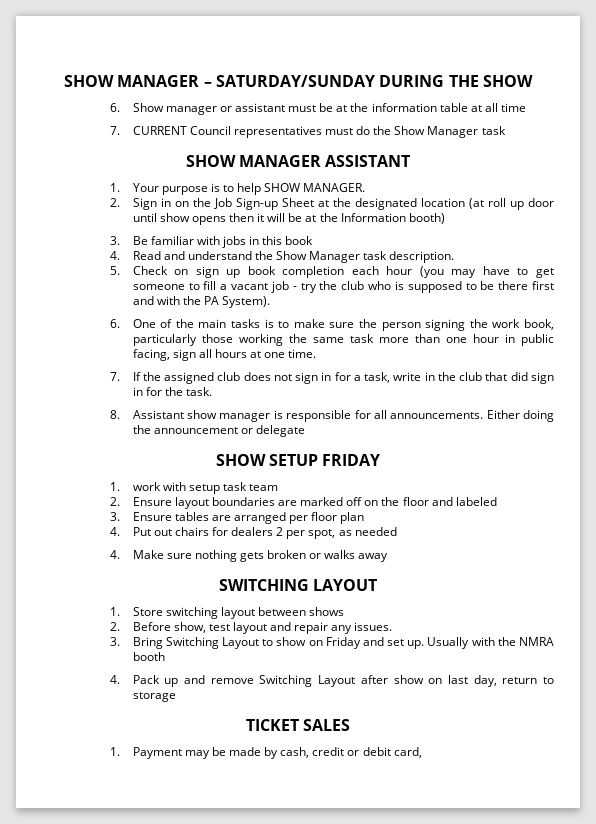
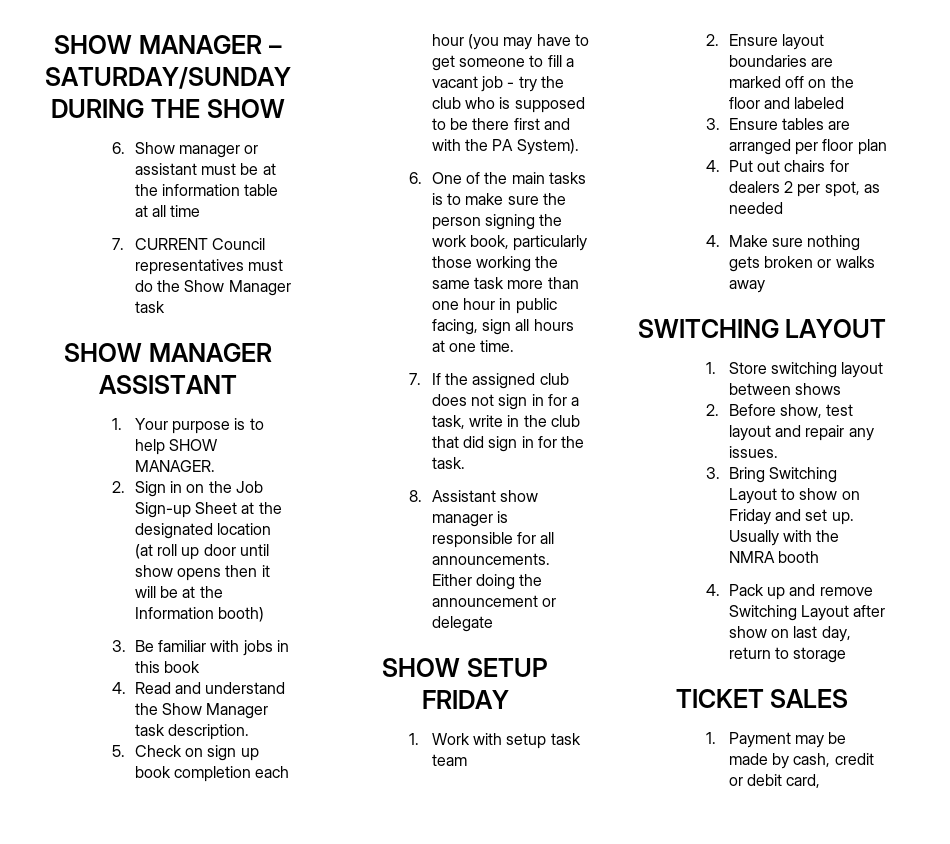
- 1. work with setup task team
+ 1. Work with setup task team

